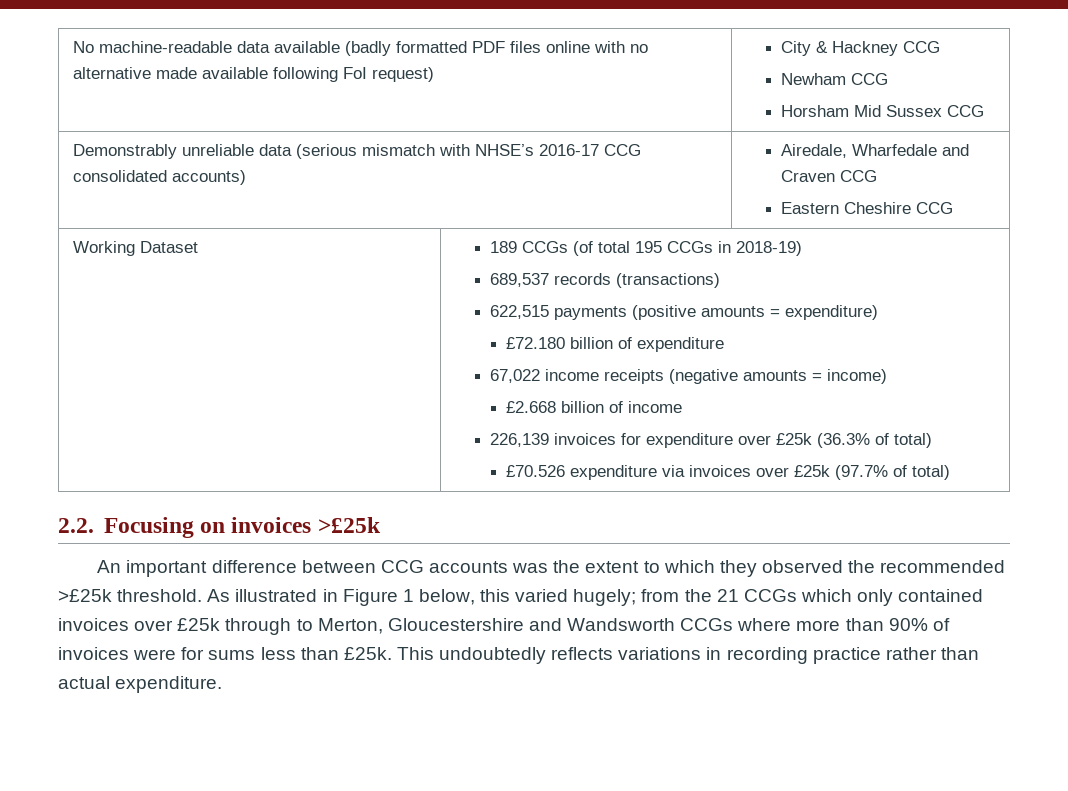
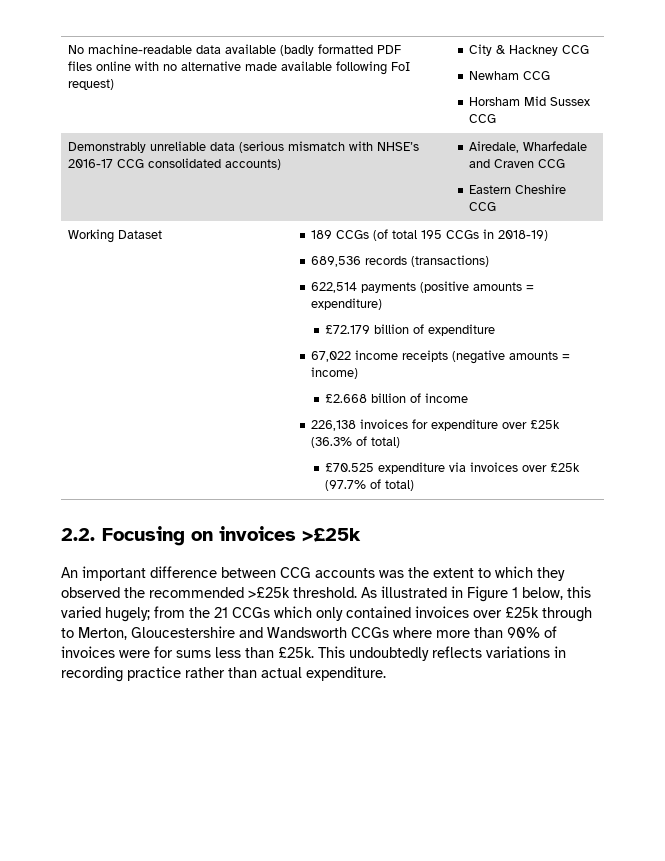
- 689,537 records (transactions)
+ 689,536 records (transactions)
- 622,515 payments (positive amounts = expenditure)
+ 622,514 payments (positive amounts = expenditure)
- £72.180 billion of expenditure
+ £72.179 billion of expenditure
- 226,139 invoices for expenditure over £25k (36.3% of total)
+ 226,138 invoices for expenditure over £25k (36.3% of total)
- £70.526 expenditure via invoices over £25k (97.7% of total)
+ £70.525 expenditure via invoices over £25k (97.7% of total)

